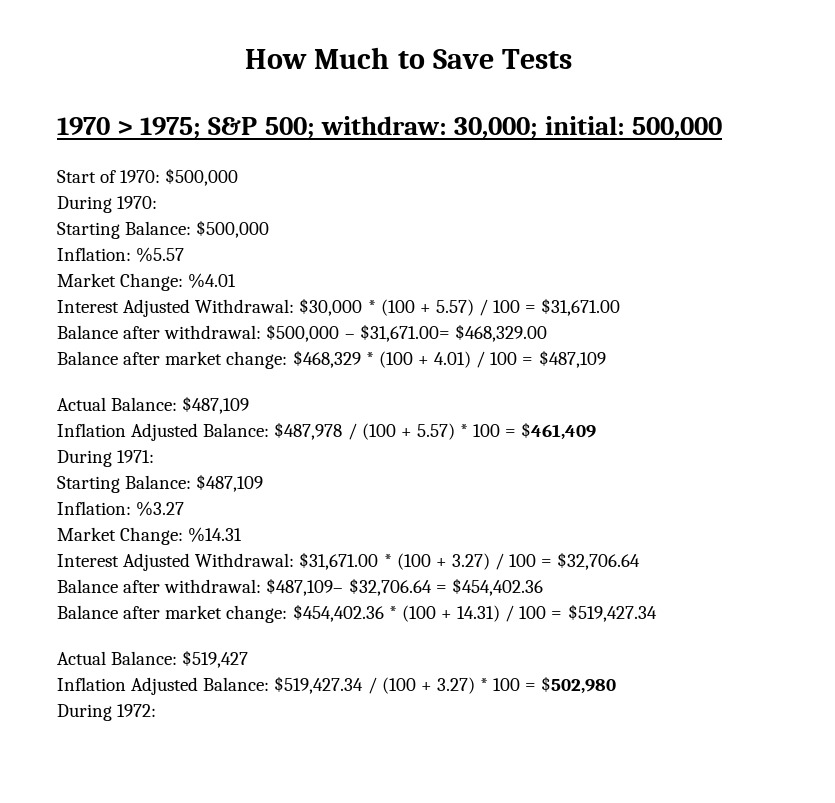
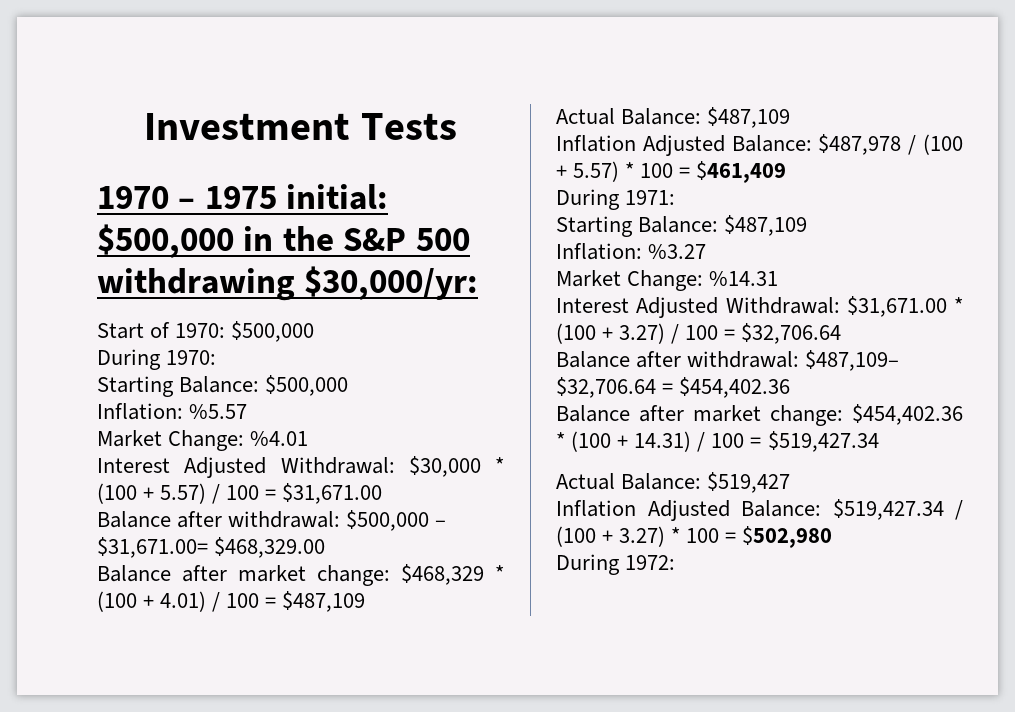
- How Much to Save Tests
- 1970 > 1975; S&P 500; withdraw: 30,000; initial: 500,000
+ Investment Tests
+ 1970 – 1975 initial: $500,000 in the S&P 500 withdrawing $30,000/yr:

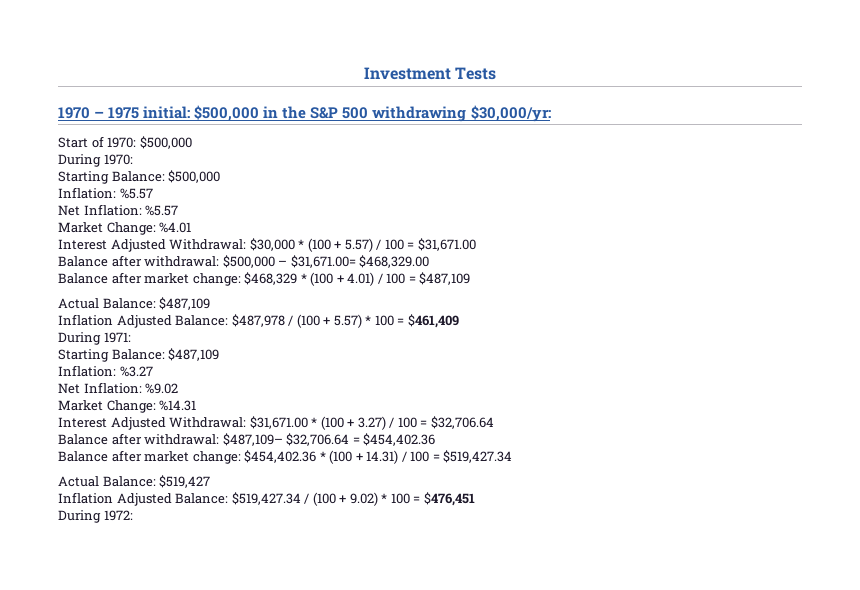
+ Net Inflation: %5.57
+ Net Inflation: %9.02
- Inflation Adjusted Balance: $519,427.34 / (100 + 3.27) * 100 = $502,980
+ Inflation Adjusted Balance: $519,427.34 / (100 + 9.02) * 100 = $476,451

